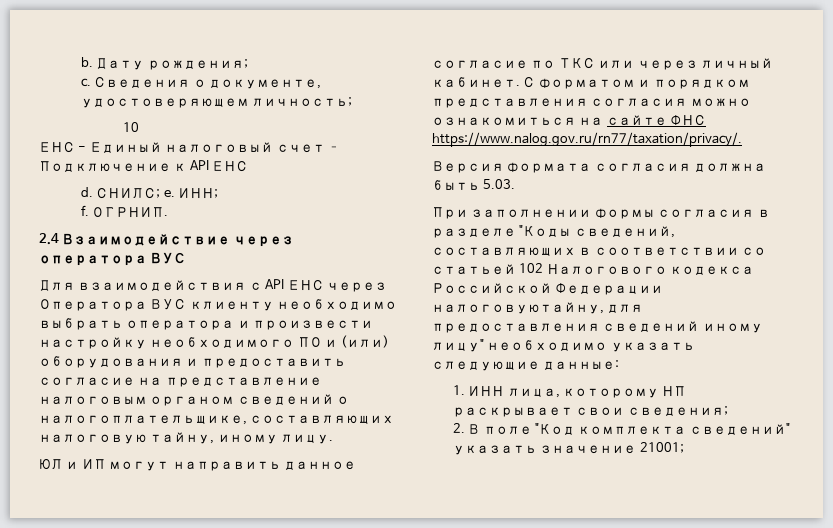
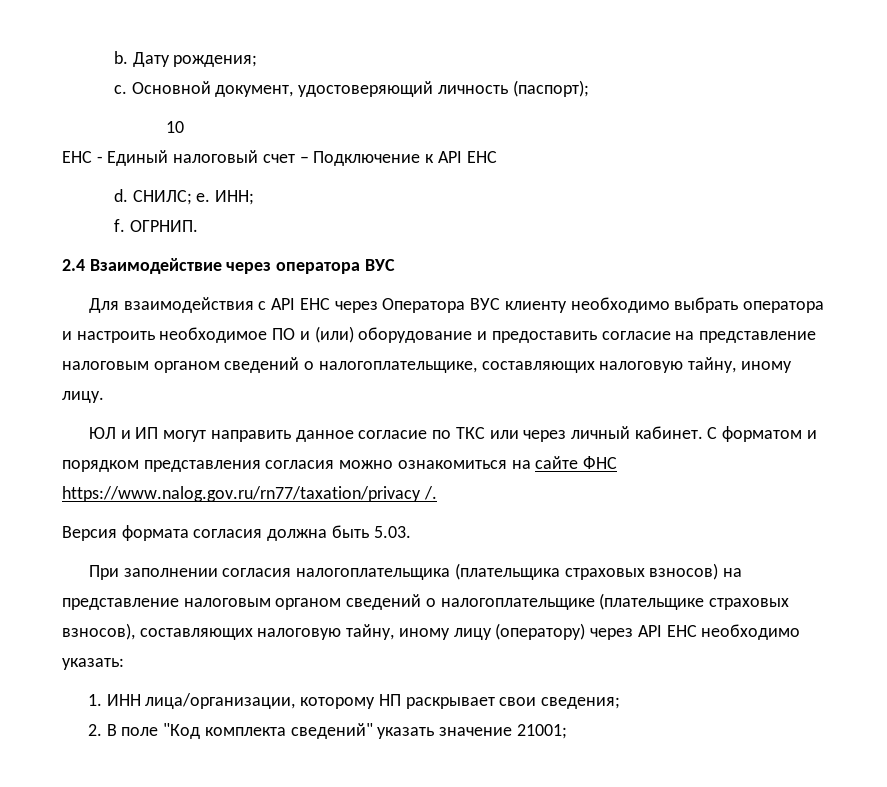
- Сведения о документе, удостоверяющем личность;
+ Основной документ, удостоверяющий личность (паспорт);
- Для взаимодействия с API ЕНС через Оператора ВУС клиенту необходимо выбрать оператора и произвести настройку необходимого ПО и (или) оборудования и предоставить согласие на представление налоговым органом сведений о налогоплательщике, составляющих налоговую тайну, иному лицу.
+ Для взаимодействия с API ЕНС через Оператора ВУС клиенту необходимо выбрать оператора и настроить необходимое ПО и (или) оборудование и предоставить согласие на представление налоговым органом сведений о налогоплательщике, составляющих налоговую тайну, иному лицу.
- С форматом и порядком представления согласия можно ознакомиться на сайте ФНС https://www.nalog.gov.ru/rn77/taxation/privacy/.
+ С форматом и порядком представления согласия можно ознакомиться на сайте ФНС https://www.nalog.gov.ru/rn77/taxation/privacy /.
- При заполнении формы согласия в разделе "Коды сведений, составляющих в соответствии со статьей 102 Налогового кодекса Российской Федерации налоговуютайну, для предоставления сведений иному лицу" необходимо указать следующие данные:
+ При заполнении согласия налогоплательщика (плательщика страховых взносов) на представление налоговым органом сведений о налогоплательщике (плательщике страховых взносов), составляющих налоговую тайну, иному лицу (оператору) через API ЕНС необходимо указать:
- 1. ИНН лица, которому НП раскрывает свои сведения;
+ 1. ИНН лица/организации, которому НП раскрывает свои сведения;

